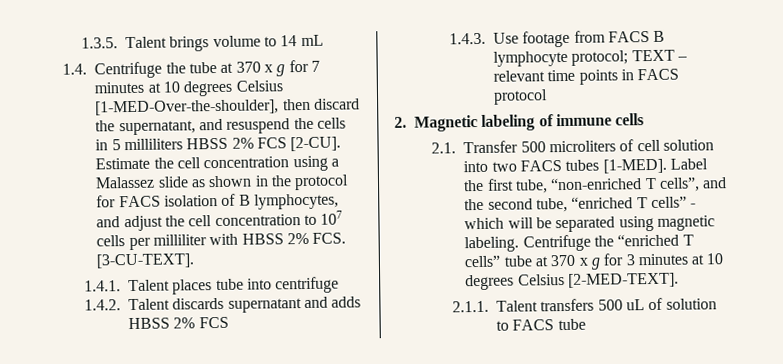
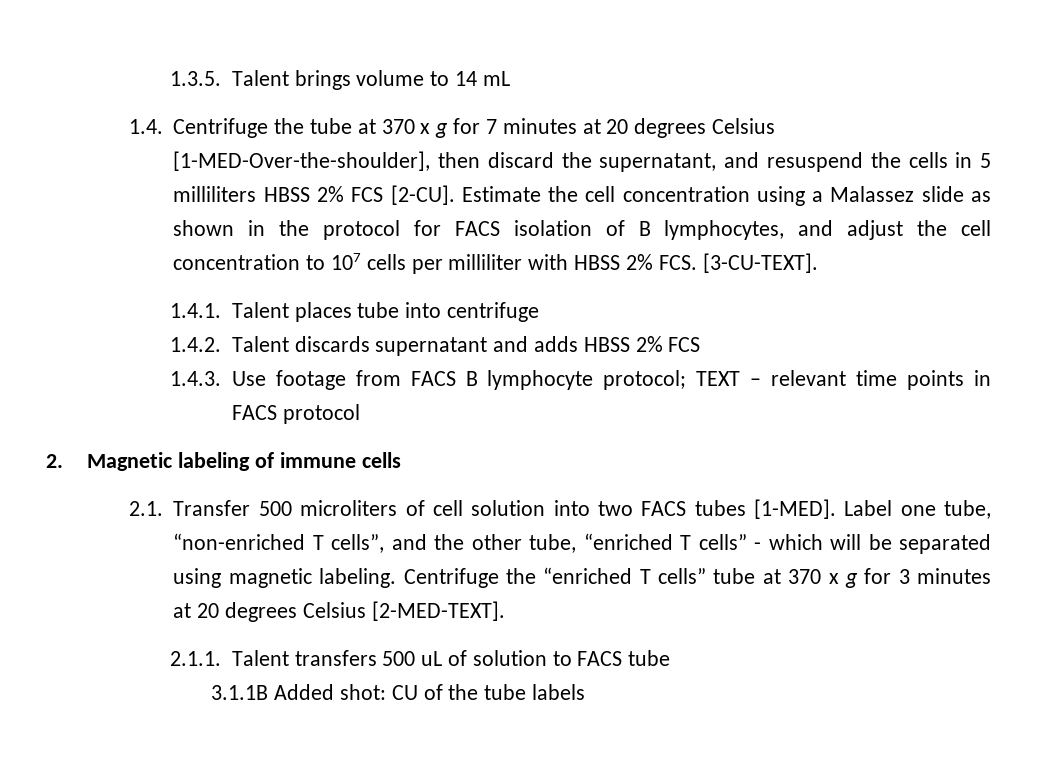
- 1.4. Centrifuge the tube at 370 x g for 7 minutes at 10 degrees Celsius [1-MED-Over-the-shoulder], then discard the supernatant, and resuspend the cells in 5 milliliters HBSS 2% FCS [2-CU].
+ 1.4. Centrifuge the tube at 370 x g for 7 minutes at 20 degrees Celsius [1-MED-Over-the-shoulder], then discard the supernatant, and resuspend the cells in 5 milliliters HBSS 2% FCS [2-CU].
- Label the first tube, “non-enriched T cells”, and the second tube, “enriched T cells” - which will be separated using magnetic labeling.
+ Label one tube, “non-enriched T cells”, and the other tube, “enriched T cells” - which will be separated using magnetic labeling.
- Centrifuge the “enriched T cells” tube at 370 x g for 3 minutes at 10 degrees Celsius [2-MED-TEXT].
+ Centrifuge the “enriched T cells” tube at 370 x g for 3 minutes at 20 degrees Celsius [2-MED-TEXT].
+ 3.1.1B Added shot: CU of the tube labels

